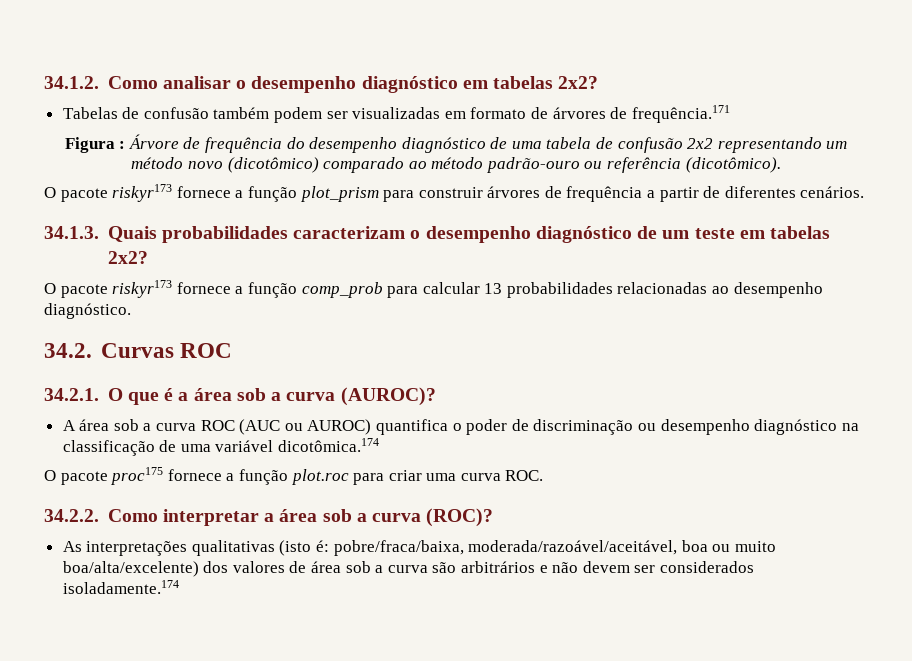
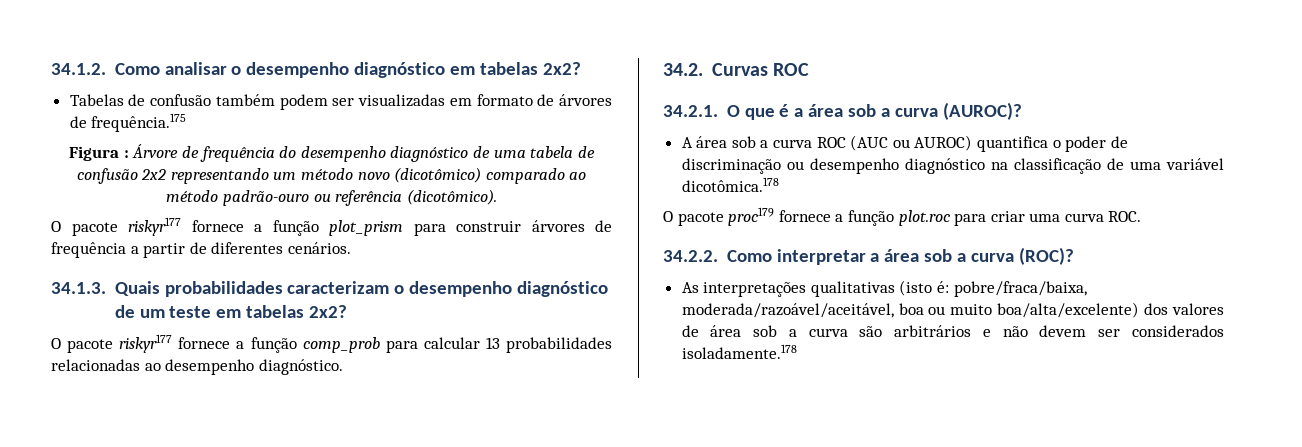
- Tabelas de confusão também podem ser visualizadas em formato de árvores de frequência.171
+ Tabelas de confusão também podem ser visualizadas em formato de árvores de frequência.175
- O pacote riskyr173 fornece a função plot_prism para construir árvores de frequência a partir de diferentes cenários.
+ O pacote riskyr177 fornece a função plot_prism para construir árvores de frequência a partir de diferentes cenários.
- O pacote riskyr173 fornece a função comp_prob para calcular 13 probabilidades relacionadas ao desempenho diagnóstico.
+ O pacote riskyr177 fornece a função comp_prob para calcular 13 probabilidades relacionadas ao desempenho diagnóstico.
- A área sob a curva ROC (AUC ou AUROC) quantifica o poder de discriminação ou desempenho diagnóstico na classificação de uma variável dicotômica.174
- O pacote proc175 fornece a função plot.roc para criar uma curva ROC.
+ A área sob a curva ROC (AUC ou AUROC) quantifica o poder de discriminação ou desempenho diagnóstico na classificação de uma variável dicotômica.178
+ O pacote proc179 fornece a função plot.roc para criar uma curva ROC.
- As interpretações qualitativas (isto é: pobre/fraca/baixa, moderada/razoável/aceitável, boa ou muito boa/alta/excelente) dos valores de área sob a curva são arbitrários e não devem ser considerados isoladamente.174
+ As interpretações qualitativas (isto é: pobre/fraca/baixa, moderada/razoável/aceitável, boa ou muito boa/alta/excelente) dos valores de área sob a curva são arbitrários e não devem ser considerados isoladamente.178

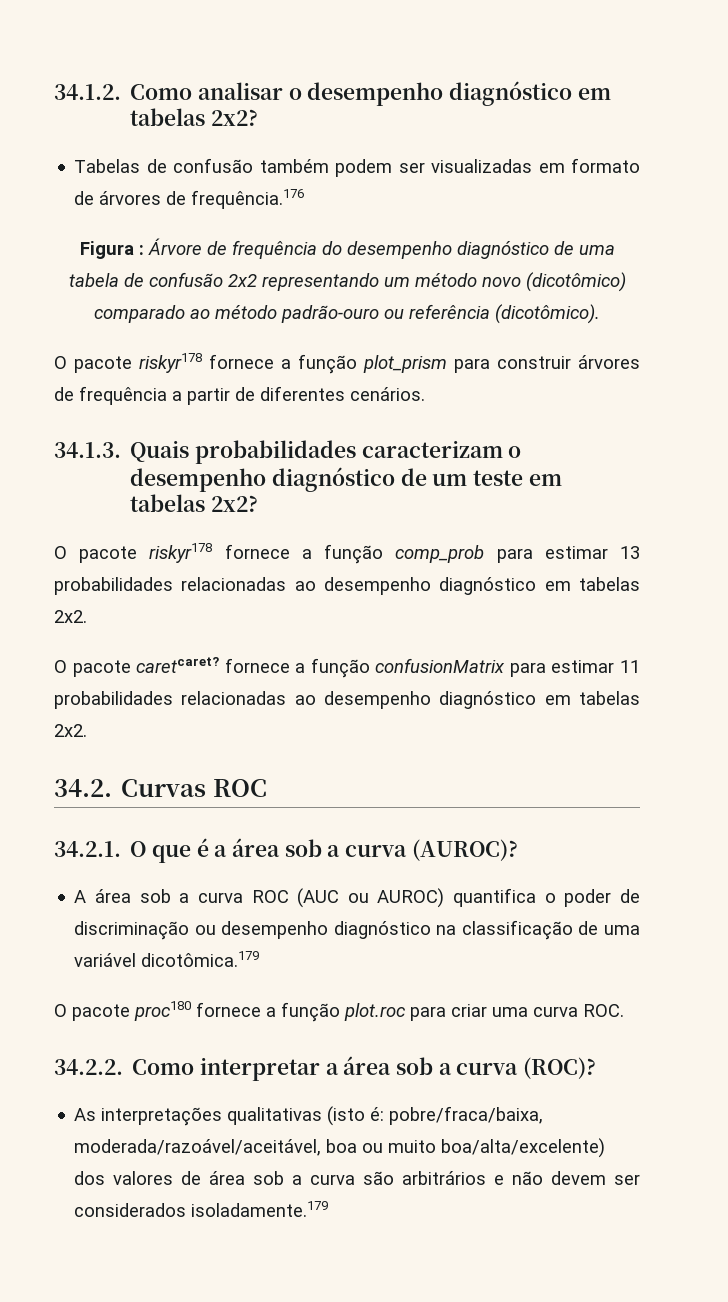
- Tabelas de confusão também podem ser visualizadas em formato de árvores de frequência.175
+ Tabelas de confusão também podem ser visualizadas em formato de árvores de frequência.176
- O pacote riskyr177 fornece a função plot_prism para construir árvores de frequência a partir de diferentes cenários.
+ O pacote riskyr178 fornece a função plot_prism para construir árvores de frequência a partir de diferentes cenários.
- O pacote riskyr177 fornece a função comp_prob para calcular 13 probabilidades relacionadas ao desempenho diagnóstico.
+ O pacote riskyr178 fornece a função comp_prob para estimar 13 probabilidades relacionadas ao desempenho diagnóstico em tabelas 2x2.
+ O pacote caretcaret? fornece a função confusionMatrix para estimar 11 probabilidades relacionadas ao desempenho diagnóstico em tabelas 2x2.
- A área sob a curva ROC (AUC ou AUROC) quantifica o poder de discriminação ou desempenho diagnóstico na classificação de uma variável dicotômica.178
- O pacote proc179 fornece a função plot.roc para criar uma curva ROC.
+ A área sob a curva ROC (AUC ou AUROC) quantifica o poder de discriminação ou desempenho diagnóstico na classificação de uma variável dicotômica.179
+ O pacote proc180 fornece a função plot.roc para criar uma curva ROC.
- As interpretações qualitativas (isto é: pobre/fraca/baixa, moderada/razoável/aceitável, boa ou muito boa/alta/excelente) dos valores de área sob a curva são arbitrários e não devem ser considerados isoladamente.178
+ As interpretações qualitativas (isto é: pobre/fraca/baixa, moderada/razoável/aceitável, boa ou muito boa/alta/excelente) dos valores de área sob a curva são arbitrários e não devem ser considerados isoladamente.179

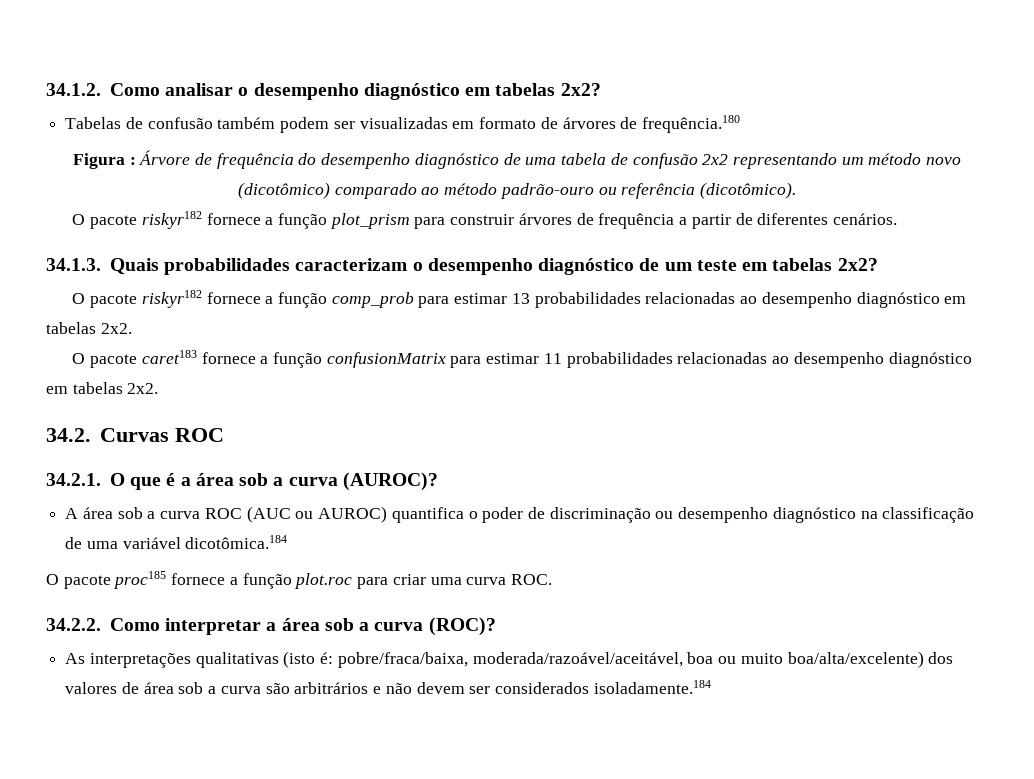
- Tabelas de confusão também podem ser visualizadas em formato de árvores de frequência.176
+ Tabelas de confusão também podem ser visualizadas em formato de árvores de frequência.180
- O pacote riskyr178 fornece a função plot_prism para construir árvores de frequência a partir de diferentes cenários.
+ O pacote riskyr182 fornece a função plot_prism para construir árvores de frequência a partir de diferentes cenários.
- O pacote riskyr178 fornece a função comp_prob para estimar 13 probabilidades relacionadas ao desempenho diagnóstico em tabelas 2x2.
+ O pacote riskyr182 fornece a função comp_prob para estimar 13 probabilidades relacionadas ao desempenho diagnóstico em tabelas 2x2.
- O pacote caretcaret? fornece a função confusionMatrix para estimar 11 probabilidades relacionadas ao desempenho diagnóstico em tabelas 2x2.
+ O pacote caret183 fornece a função confusionMatrix para estimar 11 probabilidades relacionadas ao desempenho diagnóstico em tabelas 2x2.
- A área sob a curva ROC (AUC ou AUROC) quantifica o poder de discriminação ou desempenho diagnóstico na classificação de uma variável dicotômica.179
- O pacote proc180 fornece a função plot.roc para criar uma curva ROC.
+ A área sob a curva ROC (AUC ou AUROC) quantifica o poder de discriminação ou desempenho diagnóstico na classificação de uma variável dicotômica.184
+ O pacote proc185 fornece a função plot.roc para criar uma curva ROC.
- As interpretações qualitativas (isto é: pobre/fraca/baixa, moderada/razoável/aceitável, boa ou muito boa/alta/excelente) dos valores de área sob a curva são arbitrários e não devem ser considerados isoladamente.179
+ As interpretações qualitativas (isto é: pobre/fraca/baixa, moderada/razoável/aceitável, boa ou muito boa/alta/excelente) dos valores de área sob a curva são arbitrários e não devem ser considerados isoladamente.184

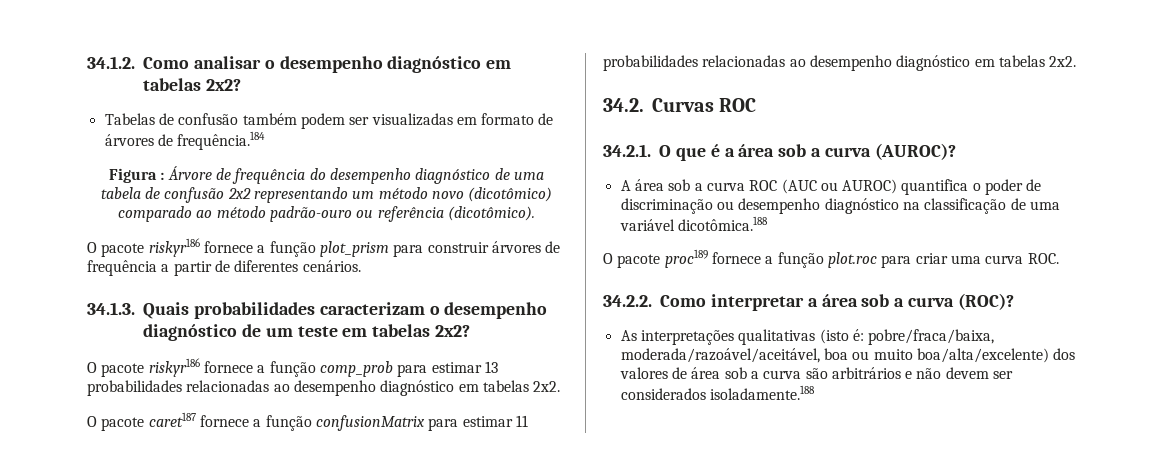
- Tabelas de confusão também podem ser visualizadas em formato de árvores de frequência.180
+ Tabelas de confusão também podem ser visualizadas em formato de árvores de frequência.184
- O pacote riskyr182 fornece a função plot_prism para construir árvores de frequência a partir de diferentes cenários.
+ O pacote riskyr186 fornece a função plot_prism para construir árvores de frequência a partir de diferentes cenários.
- O pacote riskyr182 fornece a função comp_prob para estimar 13 probabilidades relacionadas ao desempenho diagnóstico em tabelas 2x2.
+ O pacote riskyr186 fornece a função comp_prob para estimar 13 probabilidades relacionadas ao desempenho diagnóstico em tabelas 2x2.
- O pacote caret183 fornece a função confusionMatrix para estimar 11 probabilidades relacionadas ao desempenho diagnóstico em tabelas 2x2.
+ O pacote caret187 fornece a função confusionMatrix para estimar 11 probabilidades relacionadas ao desempenho diagnóstico em tabelas 2x2.
- A área sob a curva ROC (AUC ou AUROC) quantifica o poder de discriminação ou desempenho diagnóstico na classificação de uma variável dicotômica.184
- O pacote proc185 fornece a função plot.roc para criar uma curva ROC.
+ A área sob a curva ROC (AUC ou AUROC) quantifica o poder de discriminação ou desempenho diagnóstico na classificação de uma variável dicotômica.188
+ O pacote proc189 fornece a função plot.roc para criar uma curva ROC.
- As interpretações qualitativas (isto é: pobre/fraca/baixa, moderada/razoável/aceitável, boa ou muito boa/alta/excelente) dos valores de área sob a curva são arbitrários e não devem ser considerados isoladamente.184
+ As interpretações qualitativas (isto é: pobre/fraca/baixa, moderada/razoável/aceitável, boa ou muito boa/alta/excelente) dos valores de área sob a curva são arbitrários e não devem ser considerados isoladamente.188

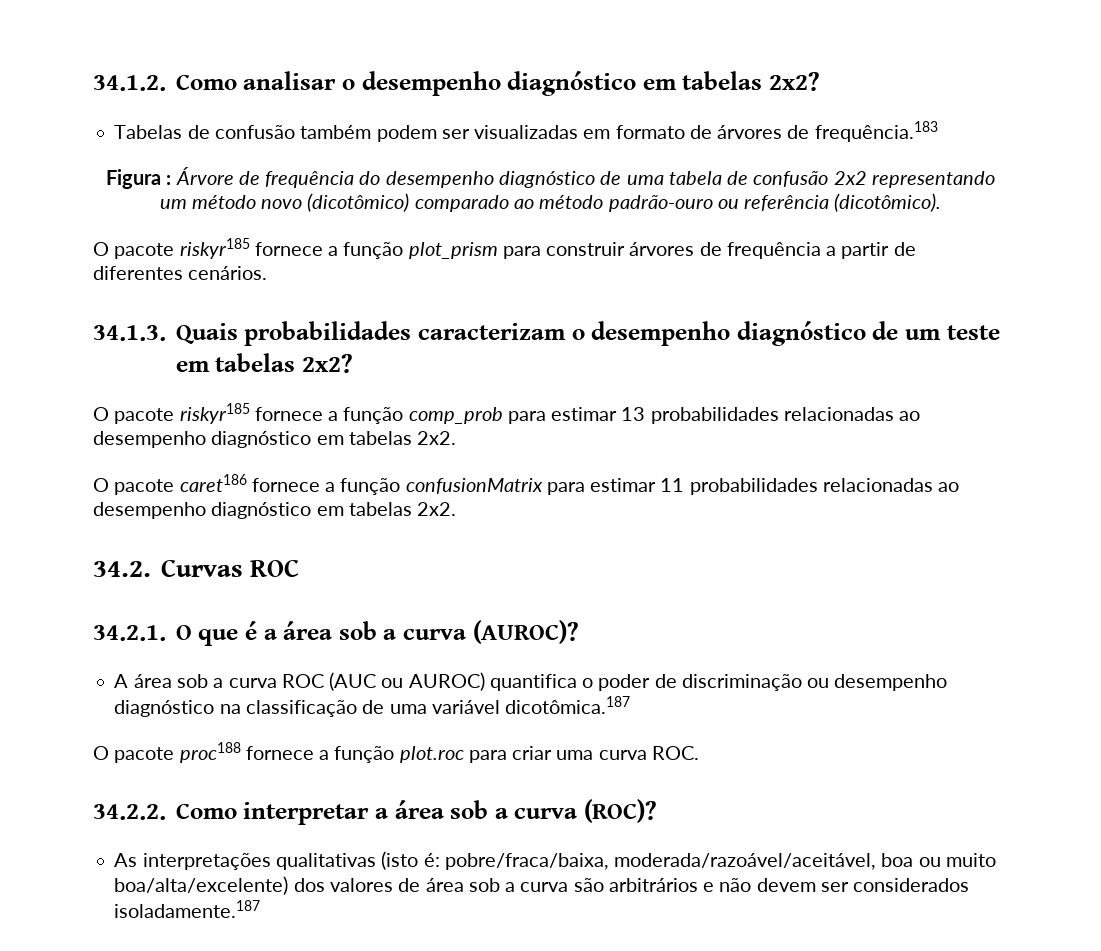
- Tabelas de confusão também podem ser visualizadas em formato de árvores de frequência.184
+ Tabelas de confusão também podem ser visualizadas em formato de árvores de frequência.183
- O pacote riskyr186 fornece a função plot_prism para construir árvores de frequência a partir de diferentes cenários.
+ O pacote riskyr185 fornece a função plot_prism para construir árvores de frequência a partir de diferentes cenários.
- O pacote riskyr186 fornece a função comp_prob para estimar 13 probabilidades relacionadas ao desempenho diagnóstico em tabelas 2x2.
+ O pacote riskyr185 fornece a função comp_prob para estimar 13 probabilidades relacionadas ao desempenho diagnóstico em tabelas 2x2.
- O pacote caret187 fornece a função confusionMatrix para estimar 11 probabilidades relacionadas ao desempenho diagnóstico em tabelas 2x2.
+ O pacote caret186 fornece a função confusionMatrix para estimar 11 probabilidades relacionadas ao desempenho diagnóstico em tabelas 2x2.
- A área sob a curva ROC (AUC ou AUROC) quantifica o poder de discriminação ou desempenho diagnóstico na classificação de uma variável dicotômica.188
- O pacote proc189 fornece a função plot.roc para criar uma curva ROC.
+ A área sob a curva ROC (AUC ou AUROC) quantifica o poder de discriminação ou desempenho diagnóstico na classificação de uma variável dicotômica.187
+ O pacote proc188 fornece a função plot.roc para criar uma curva ROC.
- As interpretações qualitativas (isto é: pobre/fraca/baixa, moderada/razoável/aceitável, boa ou muito boa/alta/excelente) dos valores de área sob a curva são arbitrários e não devem ser considerados isoladamente.188
+ As interpretações qualitativas (isto é: pobre/fraca/baixa, moderada/razoável/aceitável, boa ou muito boa/alta/excelente) dos valores de área sob a curva são arbitrários e não devem ser considerados isoladamente.187

